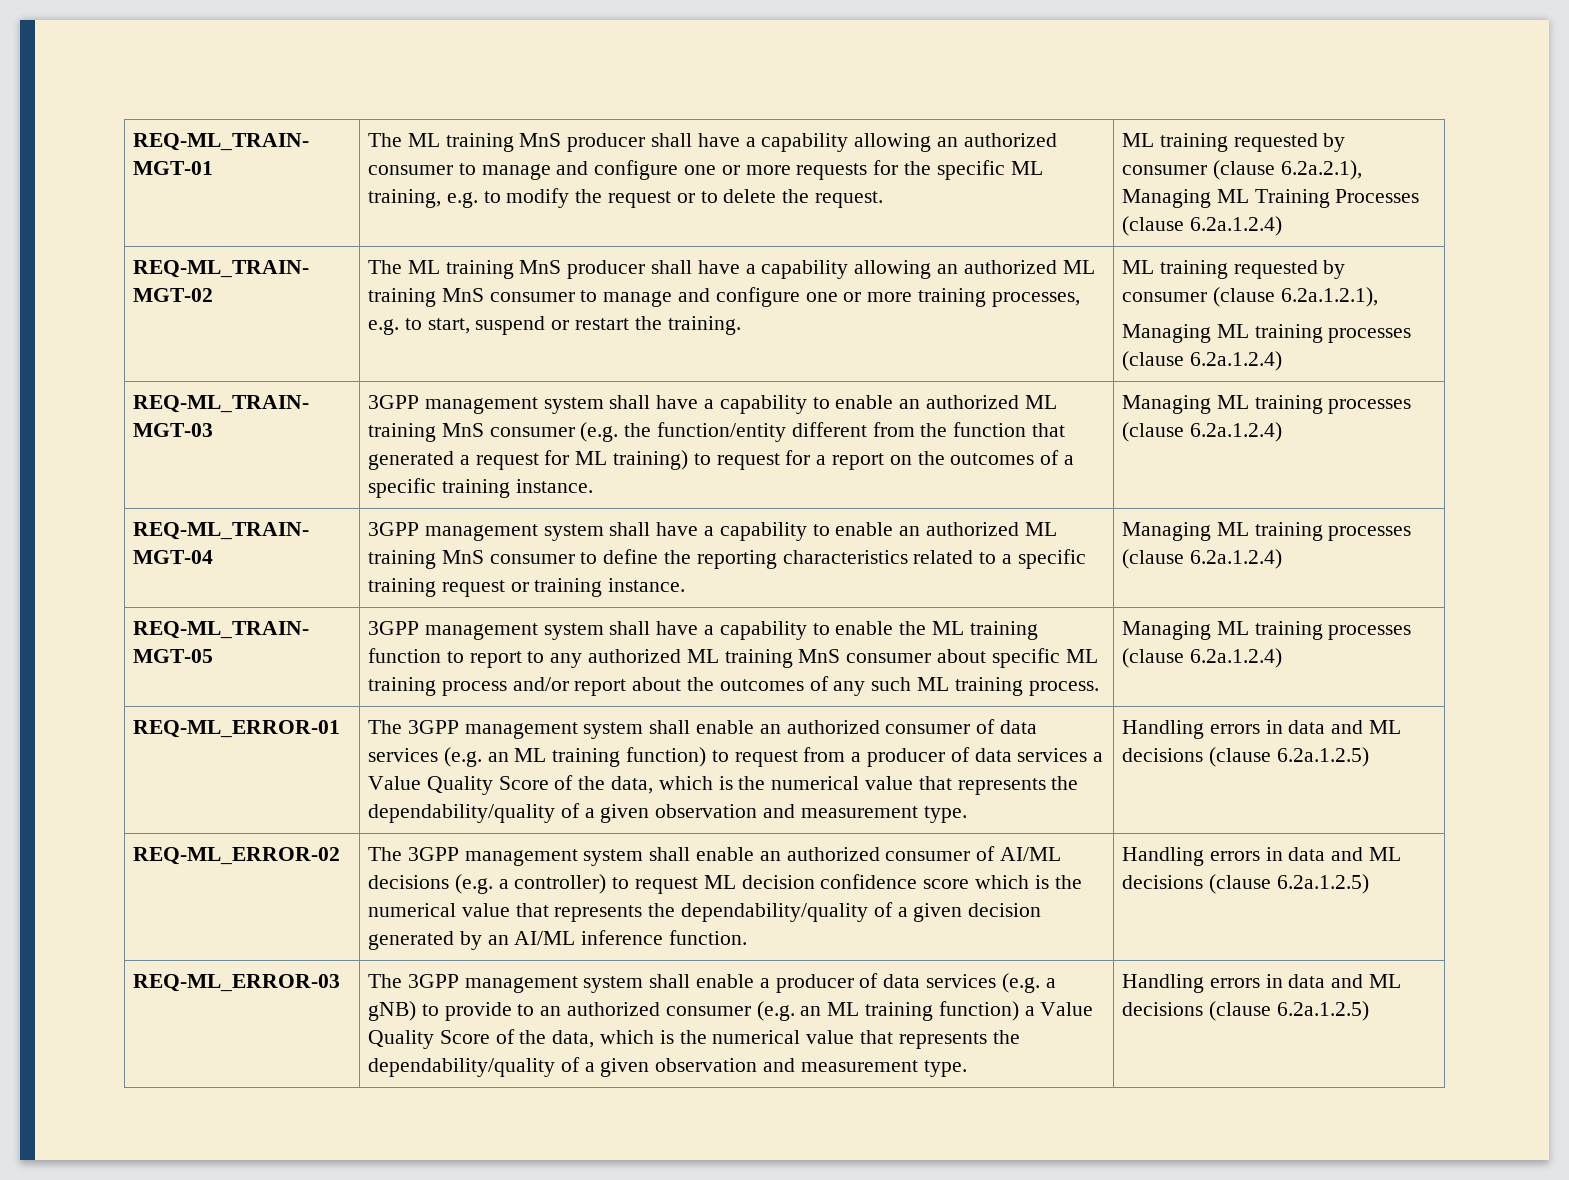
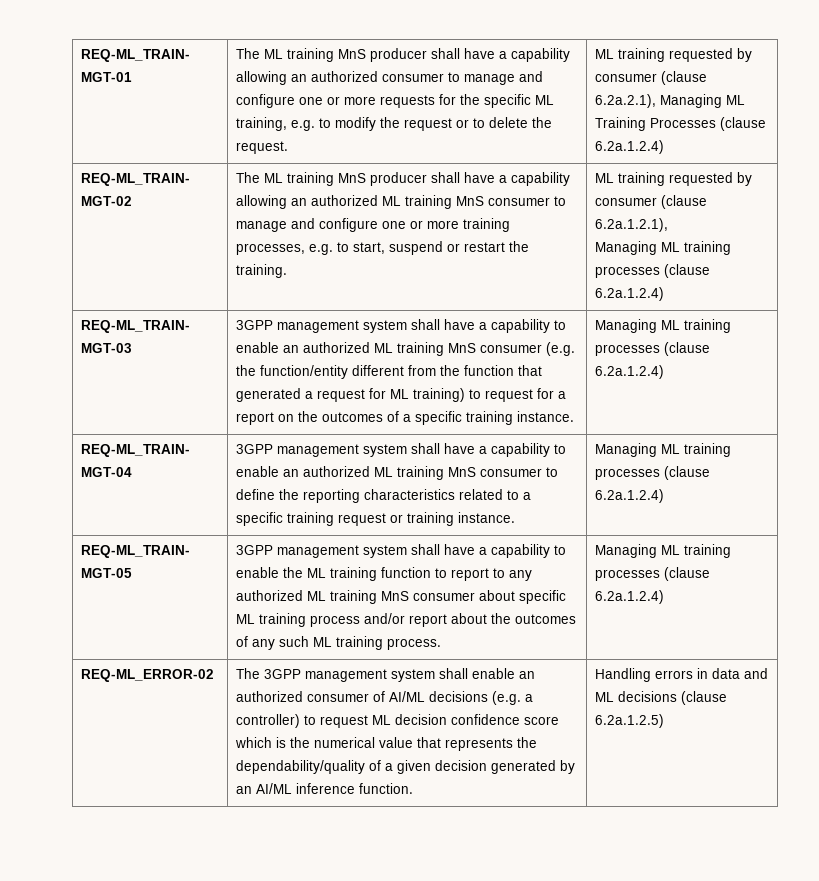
- REQ-ML_ERROR-01 | The 3GPP management system shall enable an authorized consumer of data services (e.g. an ML training function) to request from a producer of data services a Value Quality Score of the data, which is the numerical value that represents the dependability/quality of a given observation and measurement type. | Handling errors in data and ML decisions (clause 6.2a.1.2.5)
- REQ-ML_ERROR-03 | The 3GPP management system shall enable a producer of data services (e.g. a gNB) to provide to an authorized consumer (e.g. an ML training function) a Value Quality Score of the data, which is the numerical value that represents the dependability/quality of a given observation and measurement type. | Handling errors in data and ML decisions (clause 6.2a.1.2.5)

